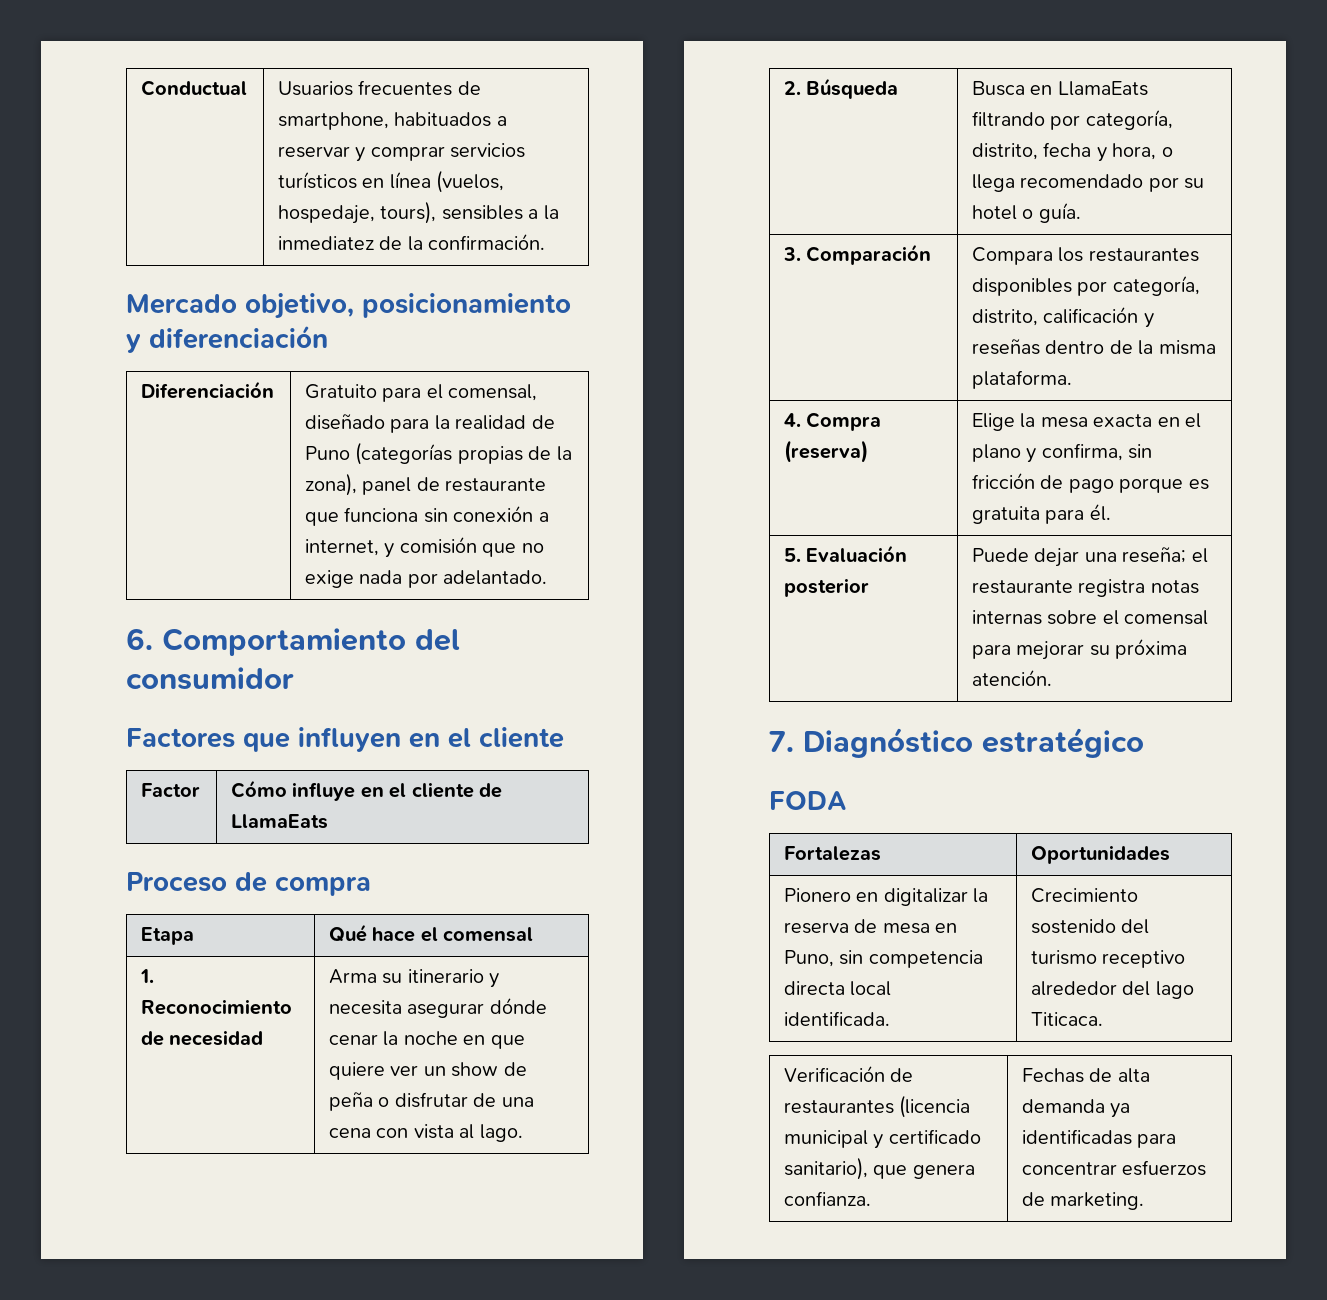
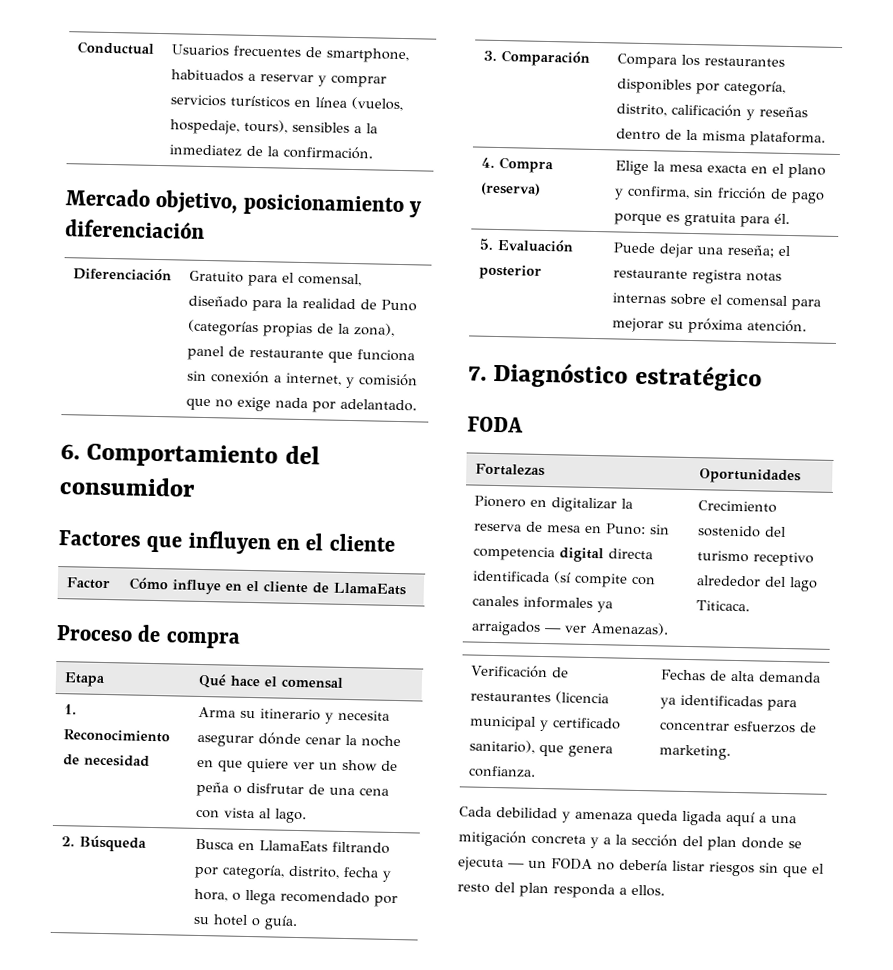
- Pionero en digitalizar la reserva de mesa en Puno, sin competencia directa local identificada. | Crecimiento sostenido del turismo receptivo alrededor del lago Titicaca.
+ Pionero en digitalizar la reserva de mesa en Puno: sin competencia digital directa identificada (sí compite con canales informales ya arraigados — ver Amenazas). | Crecimiento sostenido del turismo receptivo alrededor del lago Titicaca.
+ Cada debilidad y amenaza queda ligada aquí a una mitigación concreta y a la sección del plan donde se ejecuta — un FODA no debería listar riesgos sin que el resto del plan responda a ellos.

